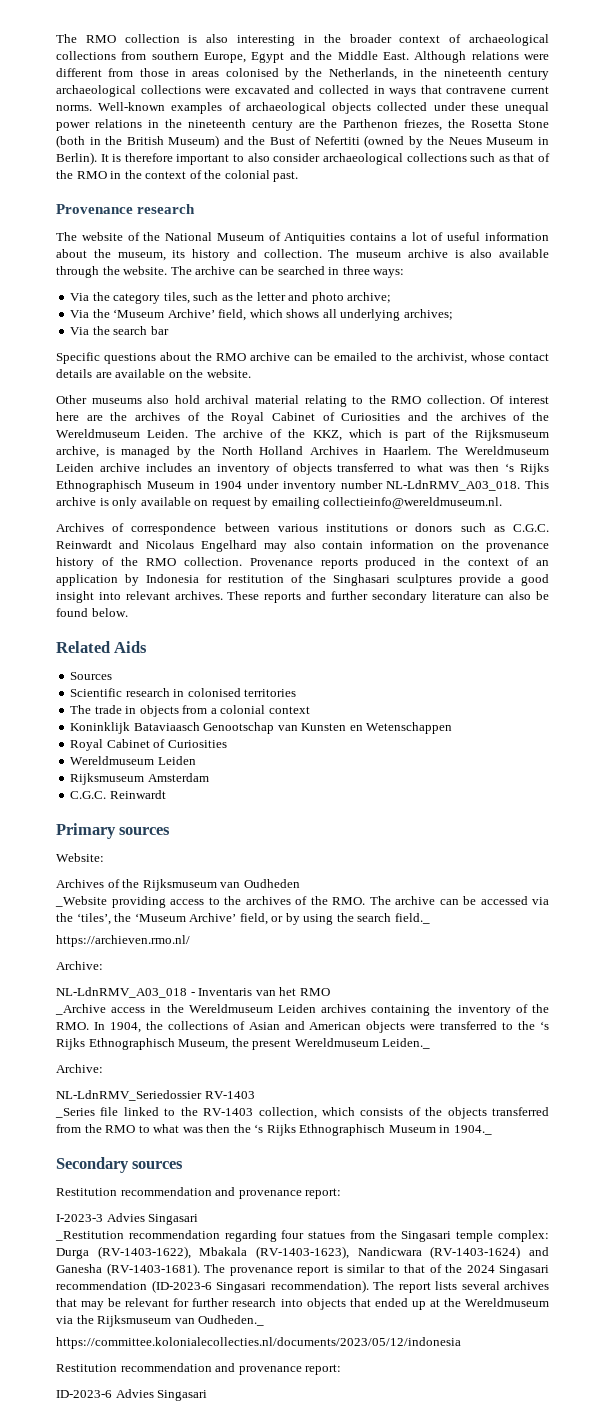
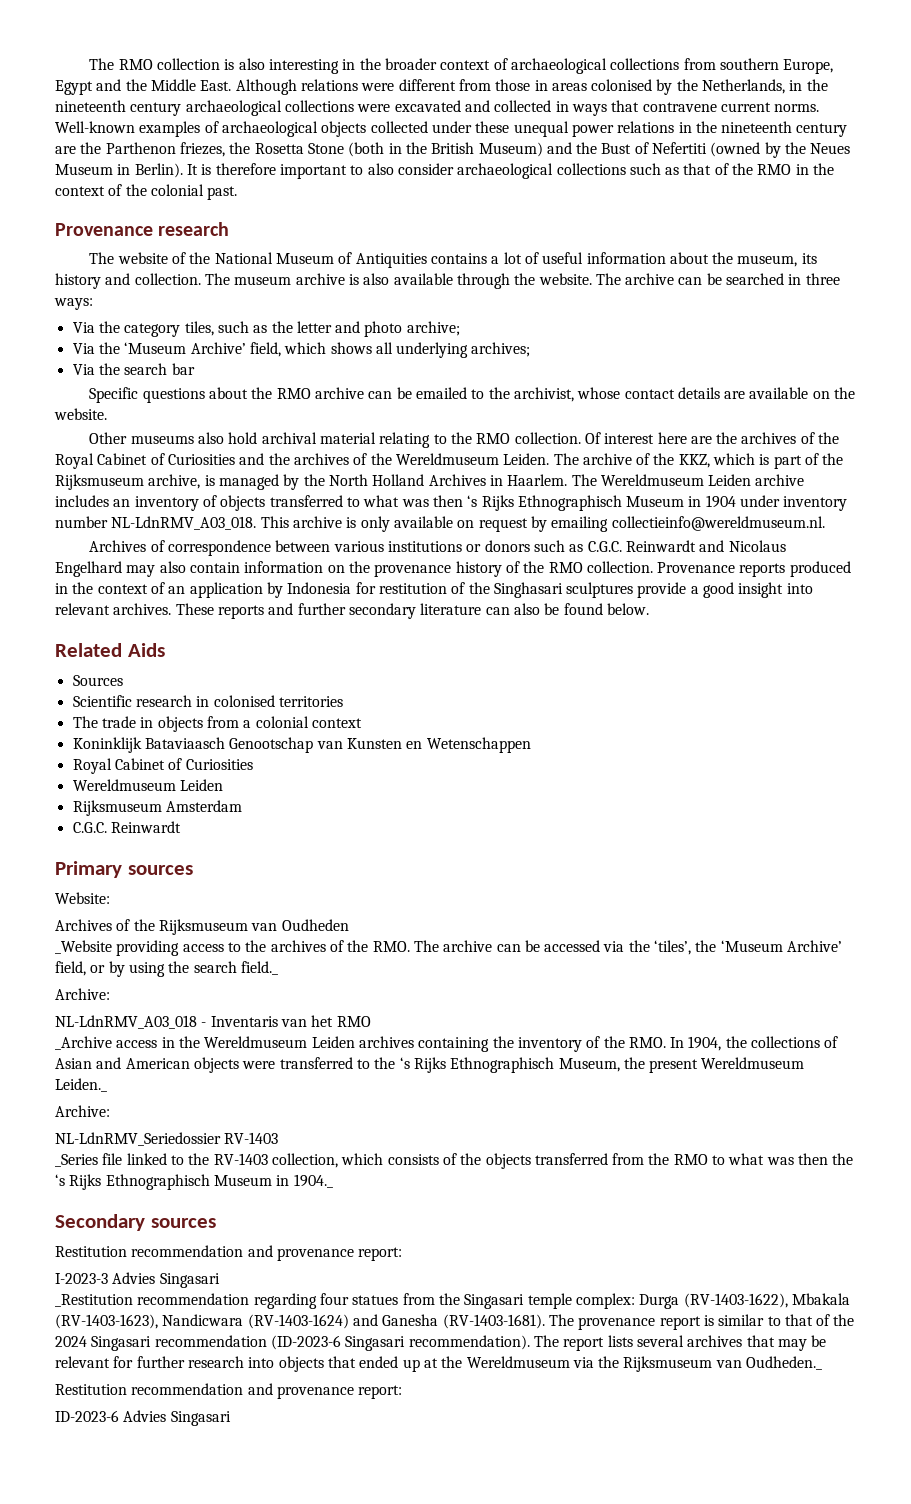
- https://archieven.rmo.nl/
- https://committee.kolonialecollecties.nl/documents/2023/05/12/indonesia

